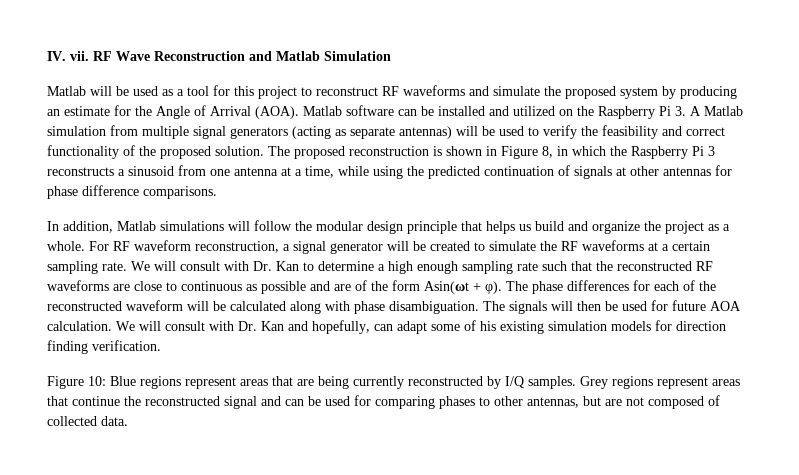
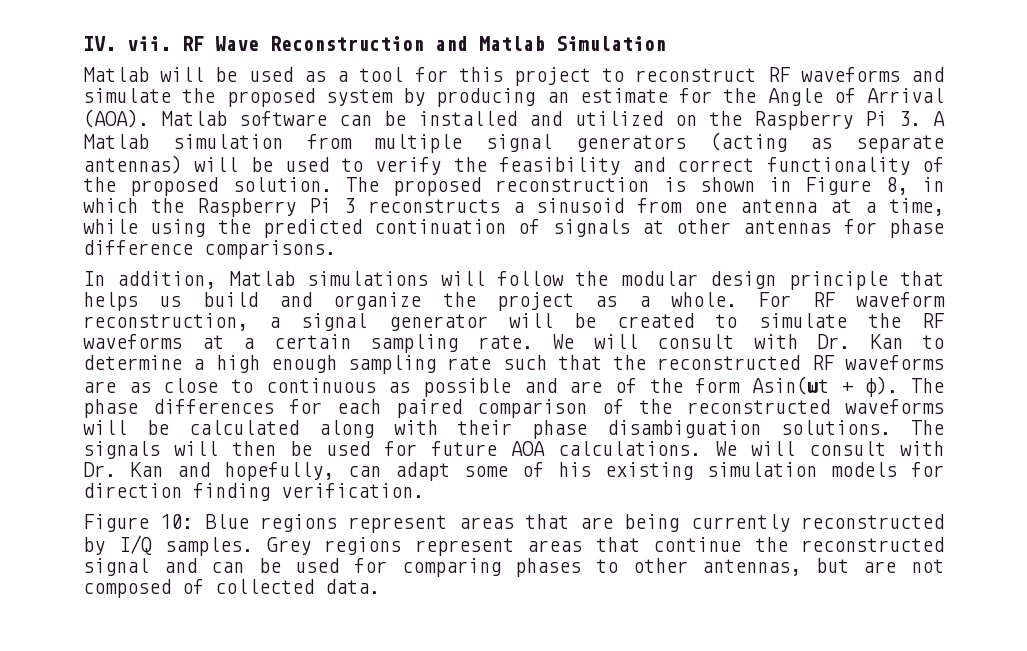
- We will consult with Dr. Kan to determine a high enough sampling rate such that the reconstructed RF waveforms are close to continuous as possible and are of the form Asin(ωt + φ).
+ We will consult with Dr. Kan to determine a high enough sampling rate such that the reconstructed RF waveforms are as close to continuous as possible and are of the form Asin(ωt + φ).
- The phase differences for each of the reconstructed waveform will be calculated along with phase disambiguation.
+ The phase differences for each paired comparison of the reconstructed waveforms will be calculated along with their phase disambiguation solutions.
- The signals will then be used for future AOA calculation.
+ The signals will then be used for future AOA calculations.

